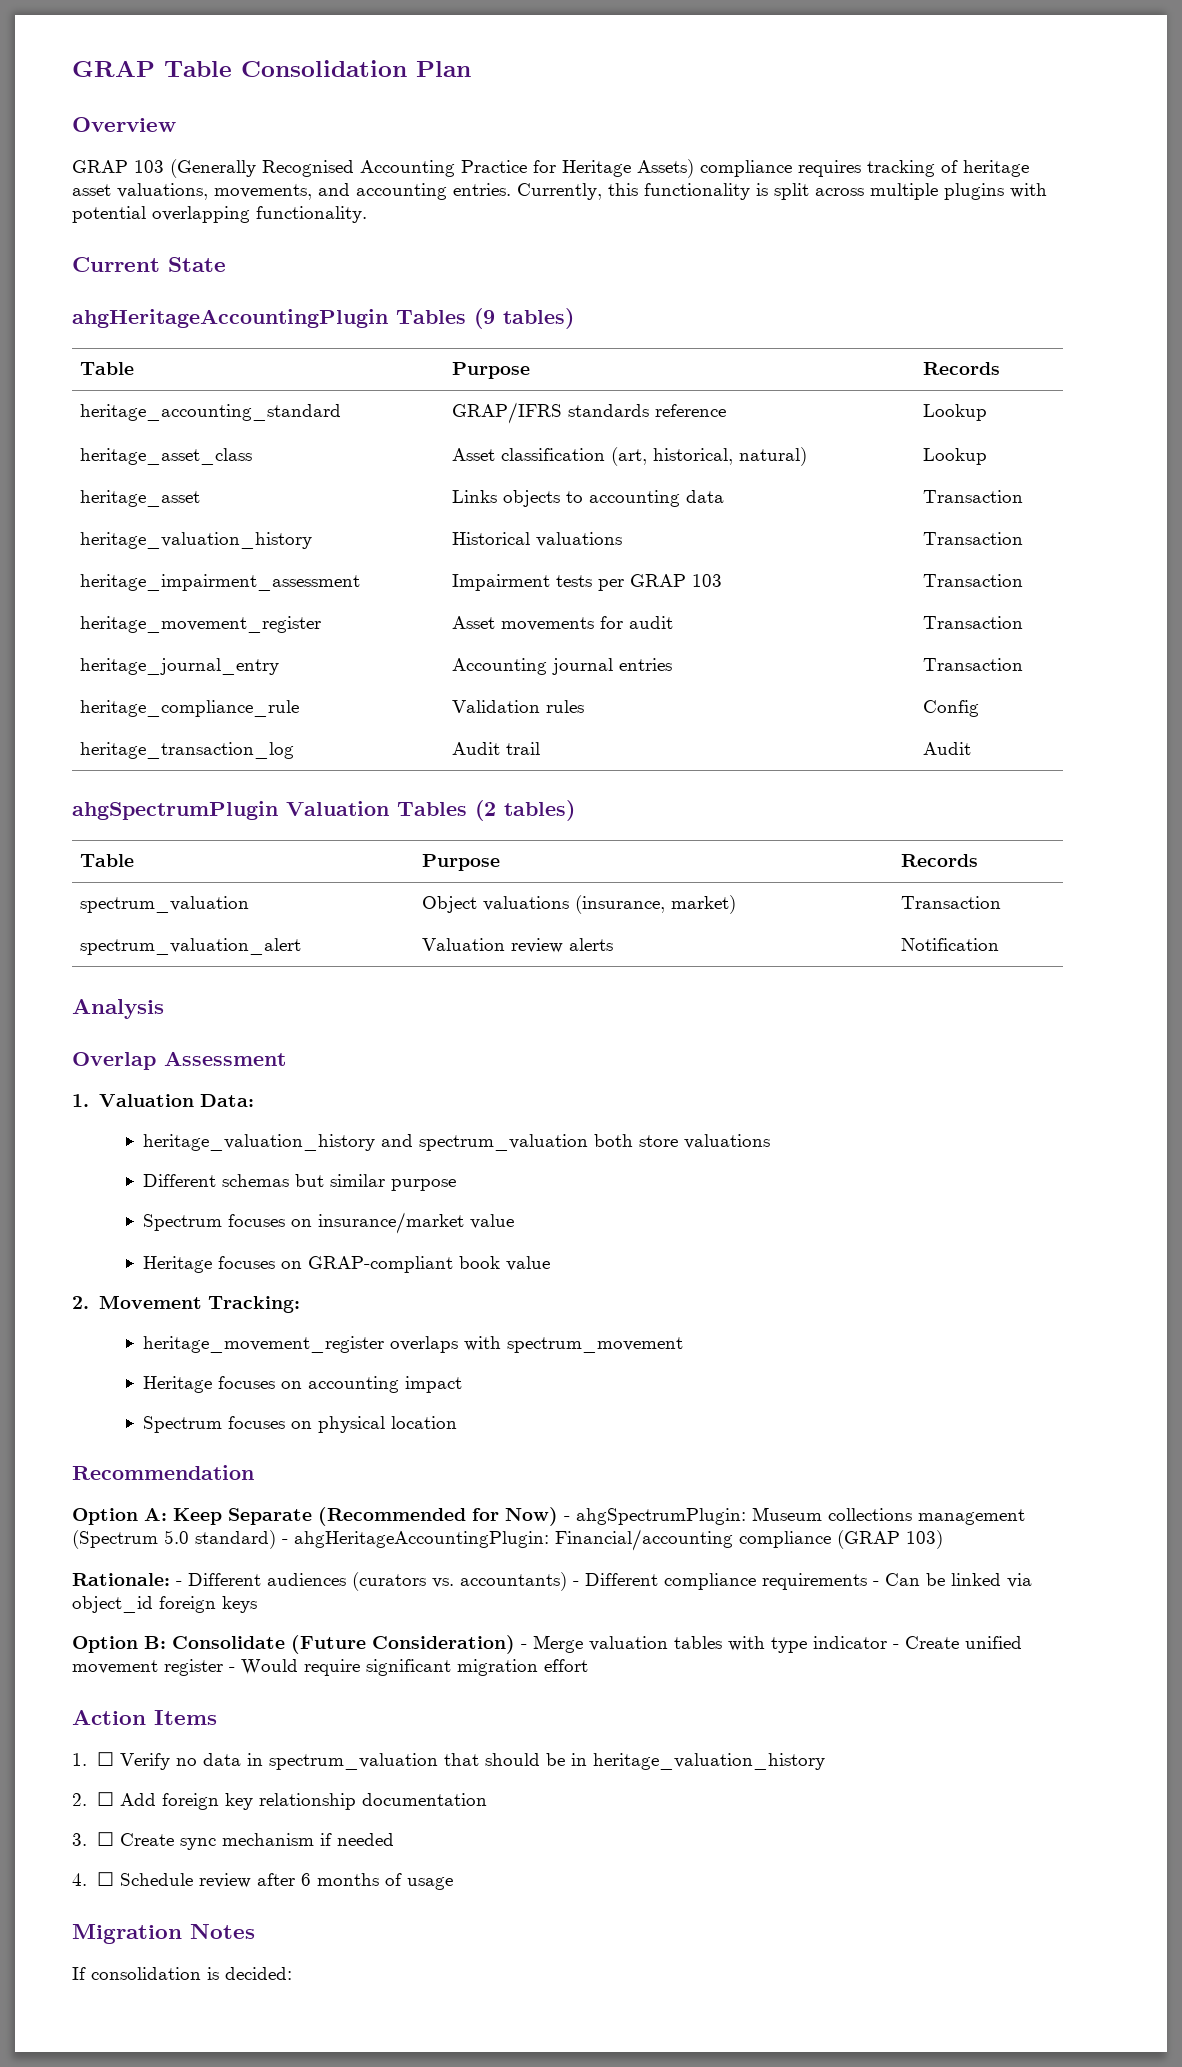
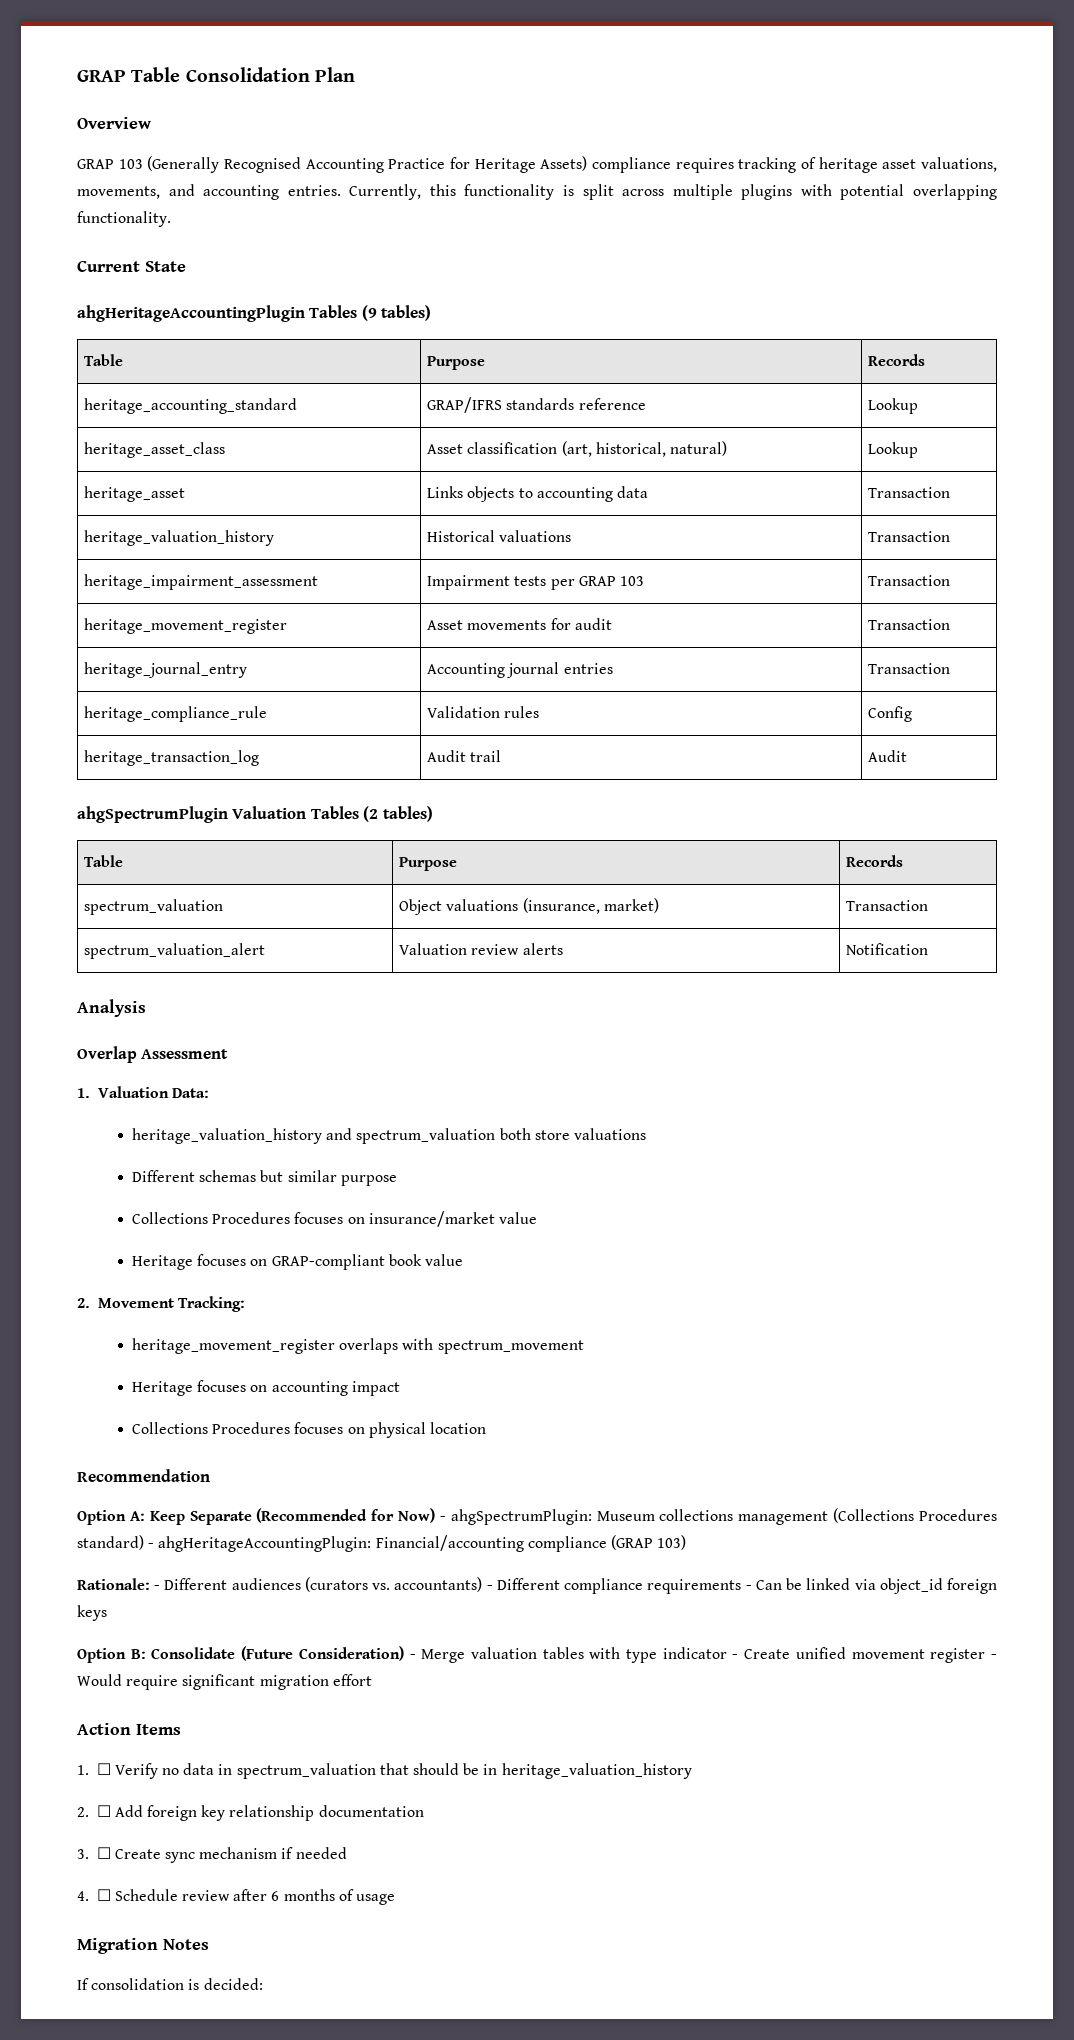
- Spectrum focuses on insurance/market value
+ Collections Procedures focuses on insurance/market value
- Spectrum focuses on physical location
+ Collections Procedures focuses on physical location
- Option A: Keep Separate (Recommended for Now) - ahgSpectrumPlugin: Museum collections management (Spectrum 5.0 standard) - ahgHeritageAccountingPlugin: Financial/accounting compliance (GRAP 103)
+ Option A: Keep Separate (Recommended for Now) - ahgSpectrumPlugin: Museum collections management (Collections Procedures standard) - ahgHeritageAccountingPlugin: Financial/accounting compliance (GRAP 103)

